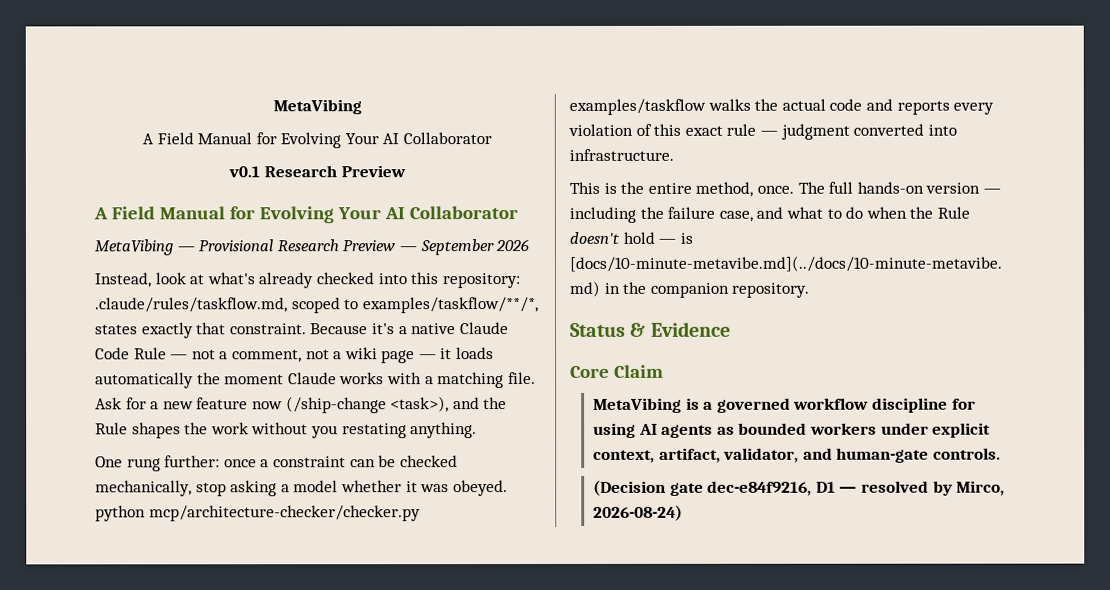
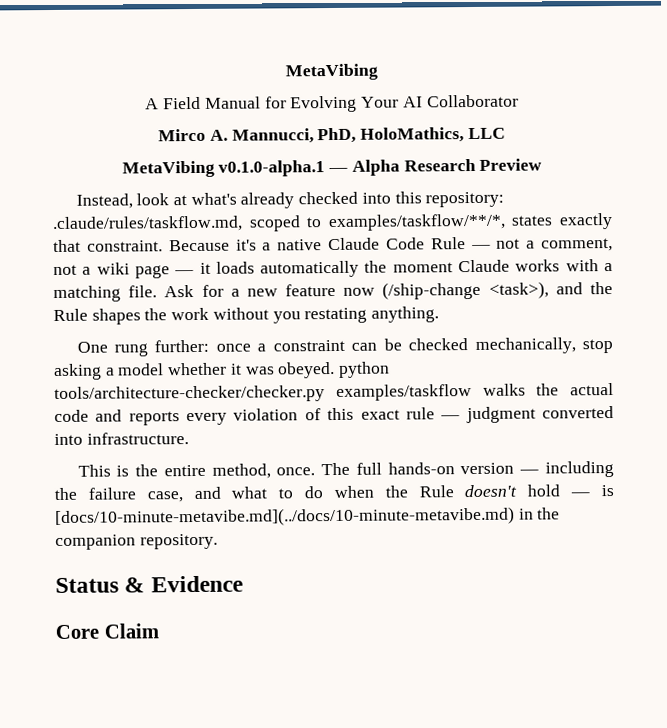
- v0.1 Research Preview
- A Field Manual for Evolving Your AI Collaborator
- MetaVibing — Provisional Research Preview — September 2026
+ Mirco A. Mannucci, PhD, HoloMathics, LLC
+ MetaVibing v0.1.0-alpha.1 — Alpha Research Preview
- One rung further: once a constraint can be checked mechanically, stop asking a model whether it was obeyed. python mcp/architecture-checker/checker.py examples/taskflow walks the actual code and reports every violation of this exact rule — judgment converted into infrastructure.
+ One rung further: once a constraint can be checked mechanically, stop asking a model whether it was obeyed. python tools/architecture-checker/checker.py examples/taskflow walks the actual code and reports every violation of this exact rule — judgment converted into infrastructure.
- MetaVibing is a governed workflow discipline for using AI agents as bounded workers under explicit context, artifact, validator, and human-gate controls.
- (Decision gate dec-e84f9216, D1 — resolved by Mirco, 2026-08-24)

